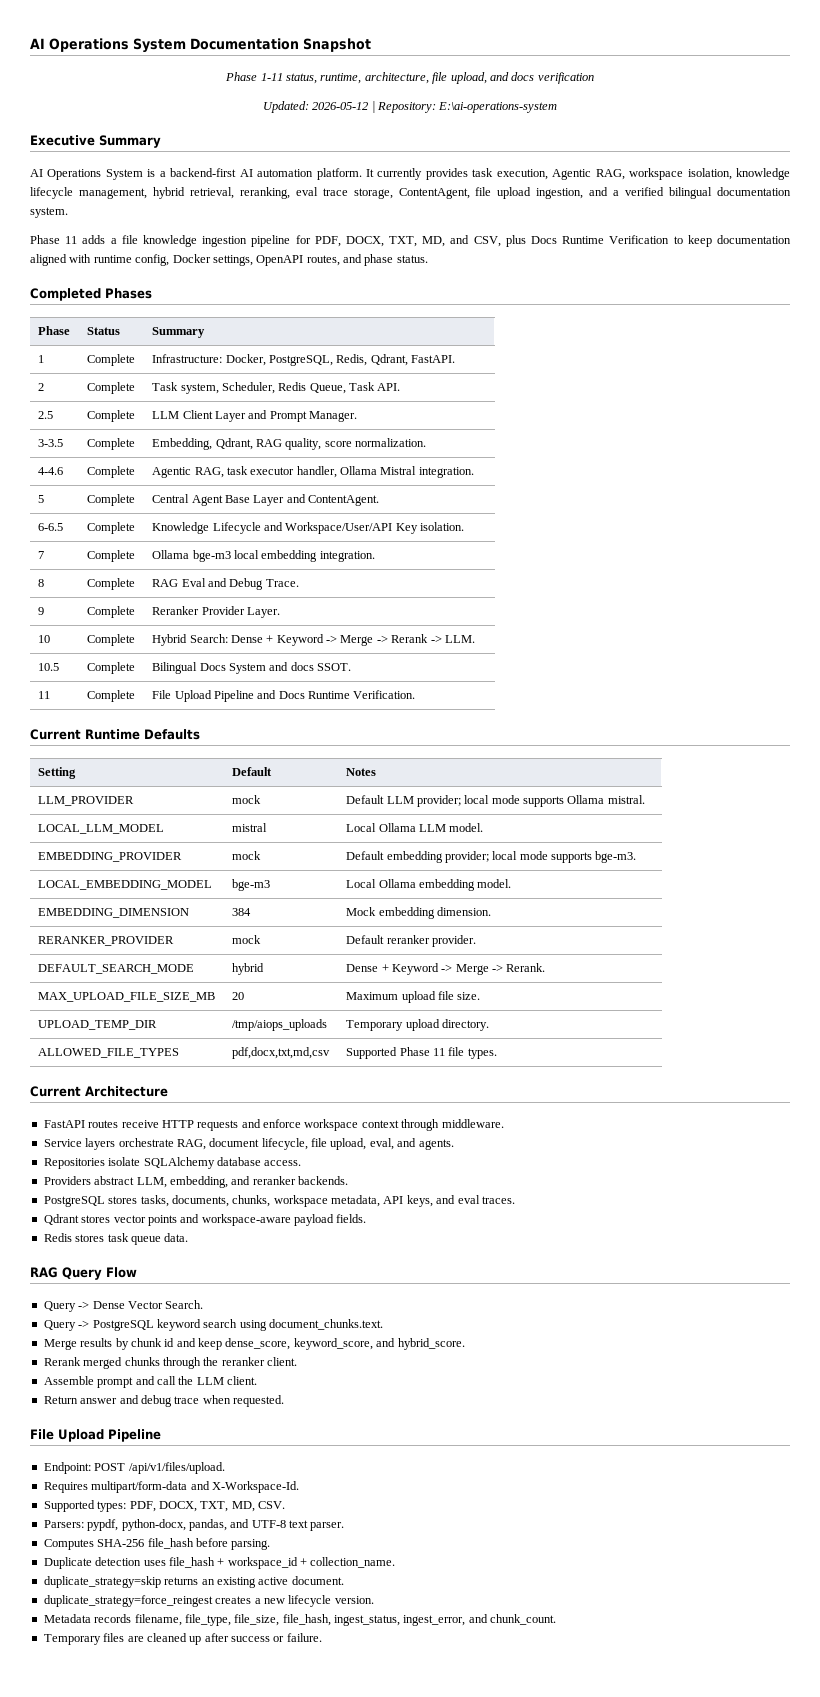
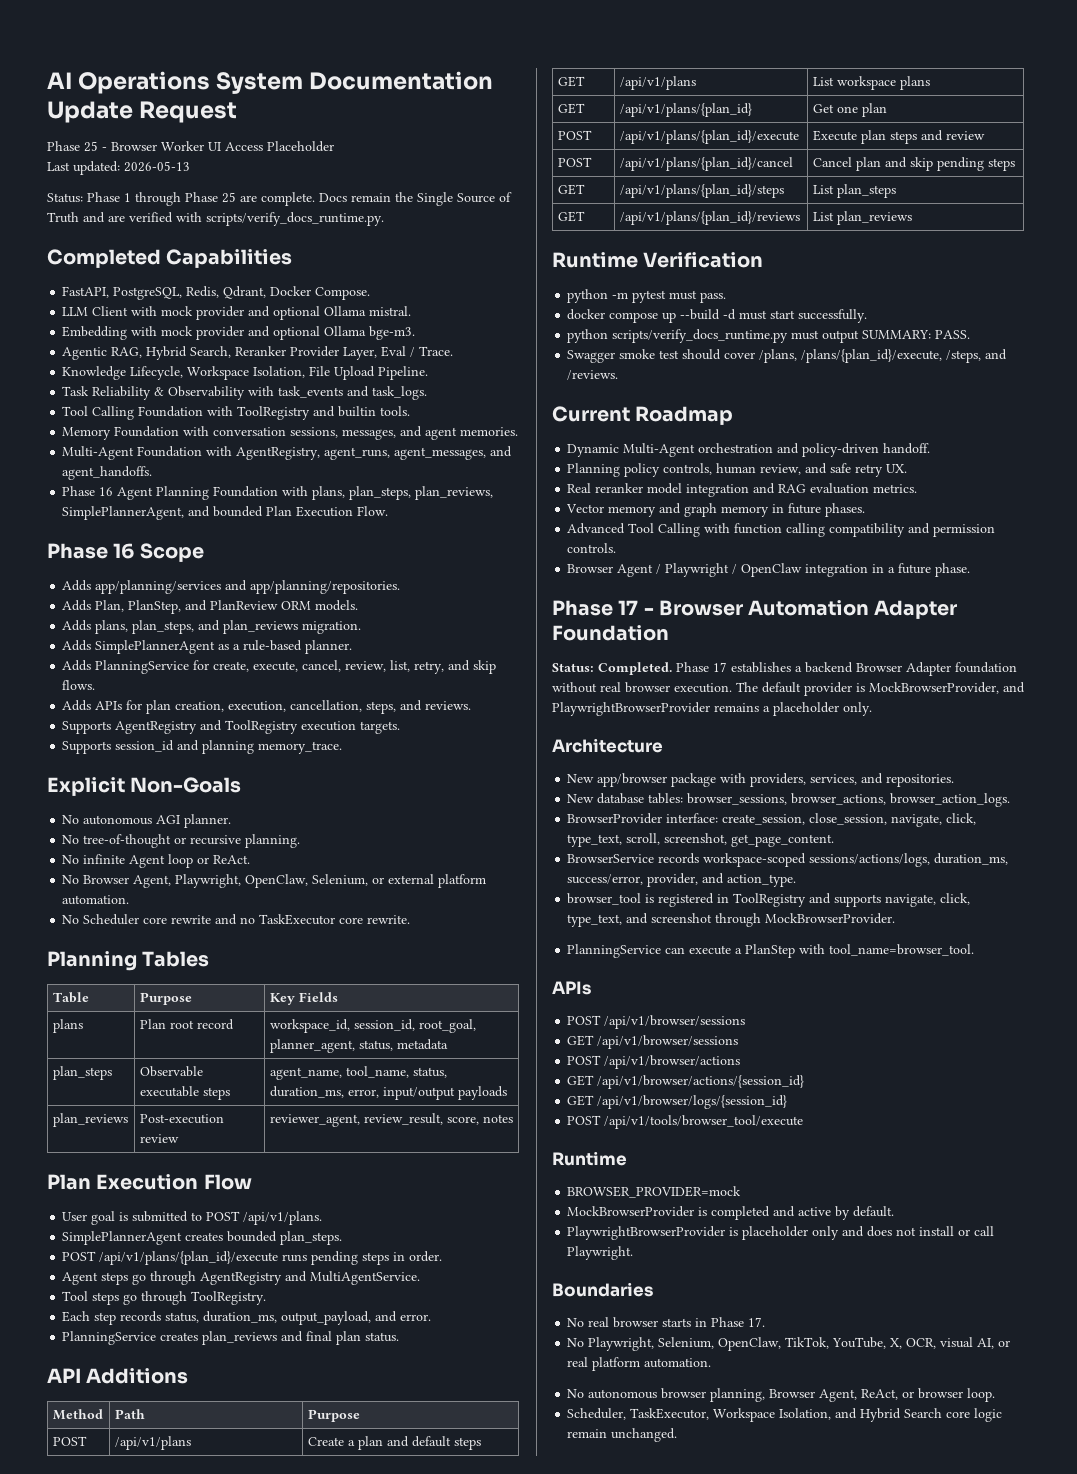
- AI Operations System Documentation Snapshot
- Phase 1-11 status, runtime, architecture, file upload, and docs verification
- Updated: 2026-05-12 | Repository: E:\ai-operations-system
- Executive Summary
- AI Operations System is a backend-first AI automation platform. It currently provides task execution, Agentic RAG, workspace isolation, knowledge lifecycle management, hybrid retrieval, reranking, eval trace storage, ContentAgent, file upload ingestion, and a verified bilingual documentation system.
- Phase 11 adds a file knowledge ingestion pipeline for PDF, DOCX, TXT, MD, and CSV, plus Docs Runtime Verification to keep documentation aligned with runtime config, Docker settings, OpenAPI routes, and phase status.
- Completed Phases
- Phase | Status | Summary
- 1 | Complete | Infrastructure: Docker, PostgreSQL, Redis, Qdrant, FastAPI.
- 2 | Complete | Task system, Scheduler, Redis Queue, Task API.
- 2.5 | Complete | LLM Client Layer and Prompt Manager.
- 3-3.5 | Complete | Embedding, Qdrant, RAG quality, score normalization.
- 4-4.6 | Complete | Agentic RAG, task executor handler, Ollama Mistral integration.
- 5 | Complete | Central Agent Base Layer and ContentAgent.
- 6-6.5 | Complete | Knowledge Lifecycle and Workspace/User/API Key isolation.
- 7 | Complete | Ollama bge-m3 local embedding integration.
- 8 | Complete | RAG Eval and Debug Trace.
- 9 | Complete | Reranker Provider Layer.
- 10 | Complete | Hybrid Search: Dense + Keyword -> Merge -> Rerank -> LLM.
- 10.5 | Complete | Bilingual Docs System and docs SSOT.
- 11 | Complete | File Upload Pipeline and Docs Runtime Verification.
- Current Runtime Defaults
- Setting | Default | Notes
- LLM_PROVIDER | mock | Default LLM provider; local mode supports Ollama mistral.
- LOCAL_LLM_MODEL | mistral | Local Ollama LLM model.
- EMBEDDING_PROVIDER | mock | Default embedding provider; local mode supports bge-m3.
- LOCAL_EMBEDDING_MODEL | bge-m3 | Local Ollama embedding model.
- EMBEDDING_DIMENSION | 384 | Mock embedding dimension.
- RERANKER_PROVIDER | mock | Default reranker provider.
- DEFAULT_SEARCH_MODE | hybrid | Dense + Keyword -> Merge -> Rerank.
- MAX_UPLOAD_FILE_SIZE_MB | 20 | Maximum upload file size.
- UPLOAD_TEMP_DIR | /tmp/aiops_uploads | Temporary upload directory.
- ALLOWED_FILE_TYPES | pdf,docx,txt,md,csv | Supported Phase 11 file types.
- Current Architecture
- FastAPI routes receive HTTP requests and enforce workspace context through middleware.
- Service layers orchestrate RAG, document lifecycle, file upload, eval, and agents.
- Repositories isolate SQLAlchemy database access.
- Providers abstract LLM, embedding, and reranker backends.
- PostgreSQL stores tasks, documents, chunks, workspace metadata, API keys, and eval traces.
- Qdrant stores vector points and workspace-aware payload fields.
- Redis stores task queue data.
- RAG Query Flow
- Query -> Dense Vector Search.
- Query -> PostgreSQL keyword search using document_chunks.text.
- Merge results by chunk id and keep dense_score, keyword_score, and hybrid_score.
- Rerank merged chunks through the reranker client.
- Assemble prompt and call the LLM client.
- Return answer and debug trace when requested.
- File Upload Pipeline
- Endpoint: POST /api/v1/files/upload.
- Requires multipart/form-data and X-Workspace-Id.
- Supported types: PDF, DOCX, TXT, MD, CSV.
- Parsers: pypdf, python-docx, pandas, and UTF-8 text parser.
- Computes SHA-256 file_hash before parsing.
- Duplicate detection uses file_hash + workspace_id + collection_name.
- duplicate_strategy=skip returns an existing active document.
- duplicate_strategy=force_reingest creates a new lifecycle version.
- Metadata records filename, file_type, file_size, file_hash, ingest_status, ingest_error, and chunk_count.
- Temporary files are cleaned up after success or failure.
+ AI Operations System Documentation Update Request
+ Phase 25 - Browser Worker UI Access Placeholder
+ Last updated: 2026-05-13
+ Status: Phase 1 through Phase 25 are complete. Docs remain the Single Source of Truth and are verified with scripts/verify_docs_runtime.py.
+ Completed Capabilities
+ FastAPI, PostgreSQL, Redis, Qdrant, Docker Compose.
+ LLM Client with mock provider and optional Ollama mistral.
+ Embedding with mock provider and optional Ollama bge-m3.
+ Agentic RAG, Hybrid Search, Reranker Provider Layer, Eval / Trace.
+ Knowledge Lifecycle, Workspace Isolation, File Upload Pipeline.
+ Task Reliability & Observability with task_events and task_logs.
+ Tool Calling Foundation with ToolRegistry and builtin tools.
+ Memory Foundation with conversation sessions, messages, and agent memories.
+ Multi-Agent Foundation with AgentRegistry, agent_runs, agent_messages, and agent_handoffs.
+ Phase 16 Agent Planning Foundation with plans, plan_steps, plan_reviews, SimplePlannerAgent, and bounded Plan Execution Flow.
+ Phase 16 Scope
+ Adds app/planning/services and app/planning/repositories.
+ Adds Plan, PlanStep, and PlanReview ORM models.
+ Adds plans, plan_steps, and plan_reviews migration.
+ Adds SimplePlannerAgent as a rule-based planner.
+ Adds PlanningService for create, execute, cancel, review, list, retry, and skip flows.
+ Adds APIs for plan creation, execution, cancellation, steps, and reviews.
+ Supports AgentRegistry and ToolRegistry execution targets.
+ Supports session_id and planning memory_trace.
+ Explicit Non-Goals
+ No autonomous AGI planner.
+ No tree-of-thought or recursive planning.
+ No infinite Agent loop or ReAct.
+ No Browser Agent, Playwright, OpenClaw, Selenium, or external platform automation.
+ No Scheduler core rewrite and no TaskExecutor core rewrite.
+ Planning Tables
+ Table | Purpose | Key Fields
+ plans | Plan root record | workspace_id, session_id, root_goal, planner_agent, status, metadata
+ plan_steps | Observable executable steps | agent_name, tool_name, status, duration_ms, error, input/output payloads
+ plan_reviews | Post-execution review | reviewer_agent, review_result, score, notes
+ Plan Execution Flow
+ User goal is submitted to POST /api/v1/plans.
+ SimplePlannerAgent creates bounded plan_steps.
+ POST /api/v1/plans/{plan_id}/execute runs pending steps in order.
+ Agent steps go through AgentRegistry and MultiAgentService.
+ Tool steps go through ToolRegistry.
+ Each step records status, duration_ms, output_payload, and error.
+ PlanningService creates plan_reviews and final plan status.
+ API Additions
+ Method | Path | Purpose
+ POST | /api/v1/plans | Create a plan and default steps
+ GET | /api/v1/plans | List workspace plans
+ GET | /api/v1/plans/{plan_id} | Get one plan
+ POST | /api/v1/plans/{plan_id}/execute | Execute plan steps and review
+ POST | /api/v1/plans/{plan_id}/cancel | Cancel plan and skip pending steps
+ GET | /api/v1/plans/{plan_id}/steps | List plan_steps
+ GET | /api/v1/plans/{plan_id}/reviews | List plan_reviews
+ Runtime Verification
+ python -m pytest must pass.
+ docker compose up --build -d must start successfully.
+ python scripts/verify_docs_runtime.py must output SUMMARY: PASS.
+ Swagger smoke test should cover /plans, /plans/{plan_id}/execute, /steps, and /reviews.
+ Current Roadmap
+ Dynamic Multi-Agent orchestration and policy-driven handoff.
+ Planning policy controls, human review, and safe retry UX.
+ Real reranker model integration and RAG evaluation metrics.
+ Vector memory and graph memory in future phases.
+ Advanced Tool Calling with function calling compatibility and permission controls.
+ Browser Agent / Playwright / OpenClaw integration in a future phase.
+ Phase 17 - Browser Automation Adapter Foundation
+ Status: Completed. Phase 17 establishes a backend Browser Adapter foundation without real browser execution. The default provider is MockBrowserProvider, and PlaywrightBrowserProvider remains a placeholder only.
+ Architecture
+ New app/browser package with providers, services, and repositories.
+ New database tables: browser_sessions, browser_actions, browser_action_logs.
+ BrowserProvider interface: create_session, close_session, navigate, click, type_text, scroll, screenshot, get_page_content.
+ BrowserService records workspace-scoped sessions/actions/logs, duration_ms, success/error, provider, and action_type.
+ browser_tool is registered in ToolRegistry and supports navigate, click, type_text, and screenshot through MockBrowserProvider.
+ PlanningService can execute a PlanStep with tool_name=browser_tool.
+ APIs
+ POST /api/v1/browser/sessions
+ GET /api/v1/browser/sessions
+ POST /api/v1/browser/actions
+ GET /api/v1/browser/actions/{session_id}
+ GET /api/v1/browser/logs/{session_id}
+ POST /api/v1/tools/browser_tool/execute
+ Runtime
+ BROWSER_PROVIDER=mock
+ MockBrowserProvider is completed and active by default.
+ PlaywrightBrowserProvider is placeholder only and does not install or call Playwright.
+ Boundaries
+ No real browser starts in Phase 17.
+ No Playwright, Selenium, OpenClaw, TikTok, YouTube, X, OCR, visual AI, or real platform automation.
+ No autonomous browser planning, Browser Agent, ReAct, or browser loop.
+ Scheduler, TaskExecutor, Workspace Isolation, and Hybrid Search core logic remain unchanged.

